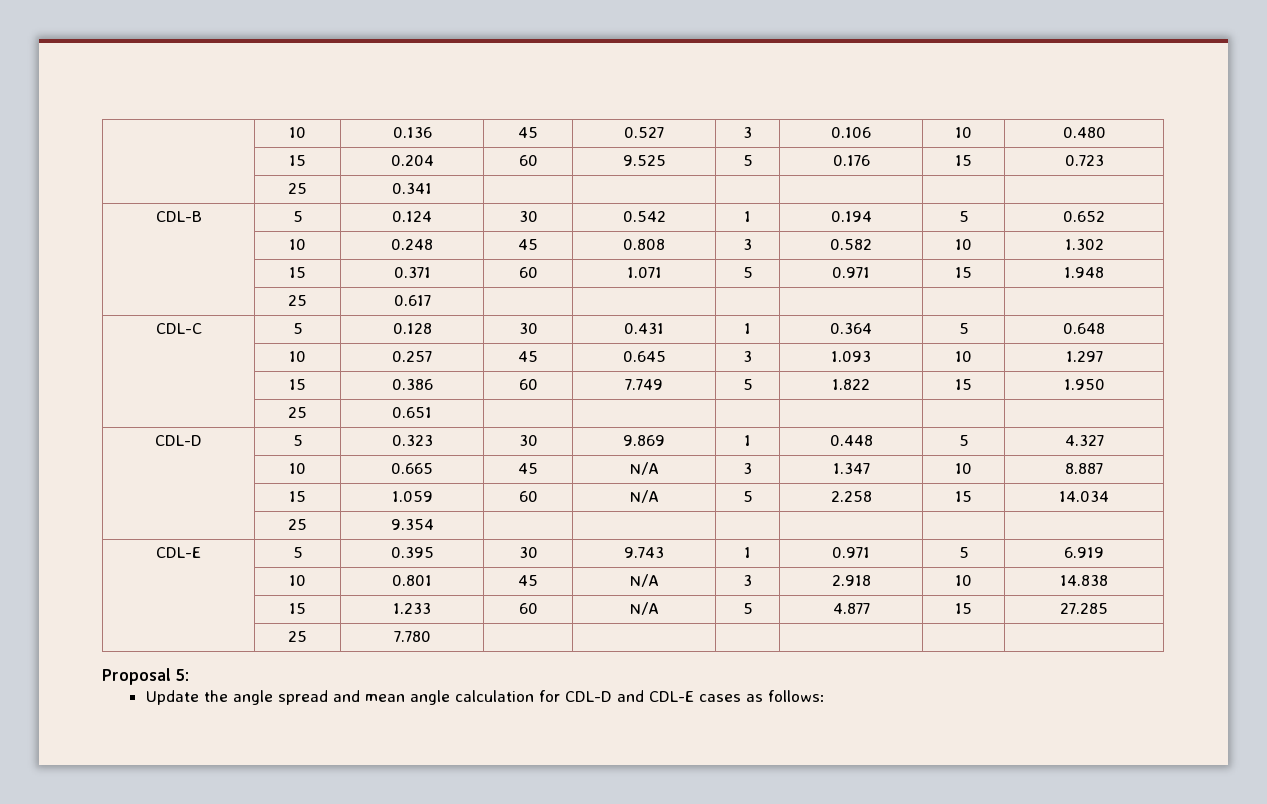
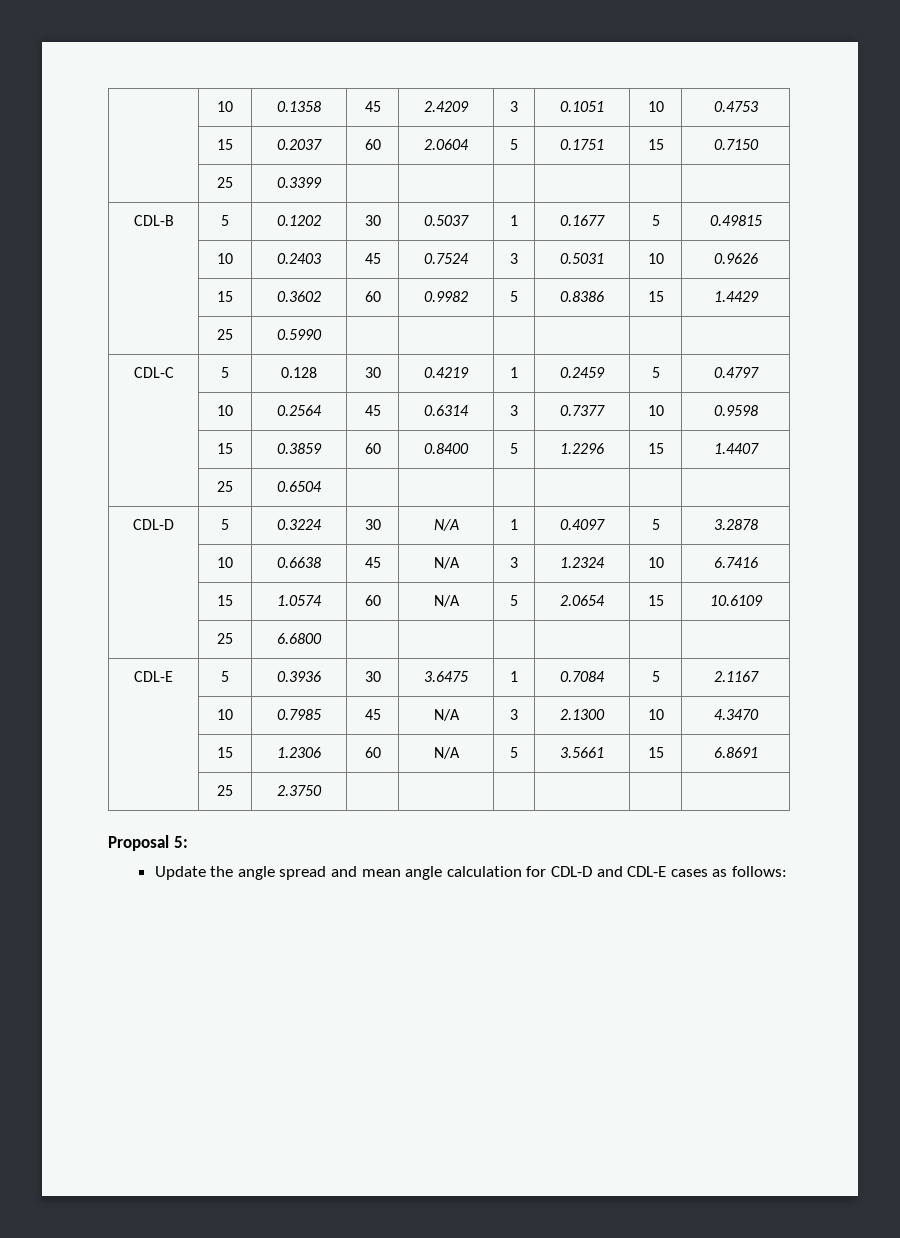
- | 10 | 0.136 | 45 | 0.527 | 3 | 0.106 | 10 | 0.480
- | 15 | 0.204 | 60 | 9.525 | 5 | 0.176 | 15 | 0.723
- | 25 | 0.341 | | | | | |
+ | 10 | 0.1358 | 45 | 2.4209 | 3 | 0.1051 | 10 | 0.4753
+ | 15 | 0.2037 | 60 | 2.0604 | 5 | 0.1751 | 15 | 0.7150
+ | 25 | 0.3399 | | | | | |
- CDL-B | 5 | 0.124 | 30 | 0.542 | 1 | 0.194 | 5 | 0.652
- | 10 | 0.248 | 45 | 0.808 | 3 | 0.582 | 10 | 1.302
- | 15 | 0.371 | 60 | 1.071 | 5 | 0.971 | 15 | 1.948
- | 25 | 0.617 | | | | | |
+ CDL-B | 5 | 0.1202 | 30 | 0.5037 | 1 | 0.1677 | 5 | 0.49815
+ | 10 | 0.2403 | 45 | 0.7524 | 3 | 0.5031 | 10 | 0.9626
+ | 15 | 0.3602 | 60 | 0.9982 | 5 | 0.8386 | 15 | 1.4429
+ | 25 | 0.5990 | | | | | |
- CDL-C | 5 | 0.128 | 30 | 0.431 | 1 | 0.364 | 5 | 0.648
- | 10 | 0.257 | 45 | 0.645 | 3 | 1.093 | 10 | 1.297
- | 15 | 0.386 | 60 | 7.749 | 5 | 1.822 | 15 | 1.950
- | 25 | 0.651 | | | | | |
+ CDL-C | 5 | 0.128 | 30 | 0.4219 | 1 | 0.2459 | 5 | 0.4797
+ | 10 | 0.2564 | 45 | 0.6314 | 3 | 0.7377 | 10 | 0.9598
+ | 15 | 0.3859 | 60 | 0.8400 | 5 | 1.2296 | 15 | 1.4407
+ | 25 | 0.6504 | | | | | |
- CDL-D | 5 | 0.323 | 30 | 9.869 | 1 | 0.448 | 5 | 4.327
- | 10 | 0.665 | 45 | N/A | 3 | 1.347 | 10 | 8.887
- | 15 | 1.059 | 60 | N/A | 5 | 2.258 | 15 | 14.034
- | 25 | 9.354 | | | | | |
+ CDL-D | 5 | 0.3224 | 30 | N/A | 1 | 0.4097 | 5 | 3.2878
+ | 10 | 0.6638 | 45 | N/A | 3 | 1.2324 | 10 | 6.7416
+ | 15 | 1.0574 | 60 | N/A | 5 | 2.0654 | 15 | 10.6109
+ | 25 | 6.6800 | | | | | |
- CDL-E | 5 | 0.395 | 30 | 9.743 | 1 | 0.971 | 5 | 6.919
- | 10 | 0.801 | 45 | N/A | 3 | 2.918 | 10 | 14.838
- | 15 | 1.233 | 60 | N/A | 5 | 4.877 | 15 | 27.285
- | 25 | 7.780 | | | | | |
+ CDL-E | 5 | 0.3936 | 30 | 3.6475 | 1 | 0.7084 | 5 | 2.1167
+ | 10 | 0.7985 | 45 | N/A | 3 | 2.1300 | 10 | 4.3470
+ | 15 | 1.2306 | 60 | N/A | 5 | 3.5661 | 15 | 6.8691
+ | 25 | 2.3750 | | | | | |

